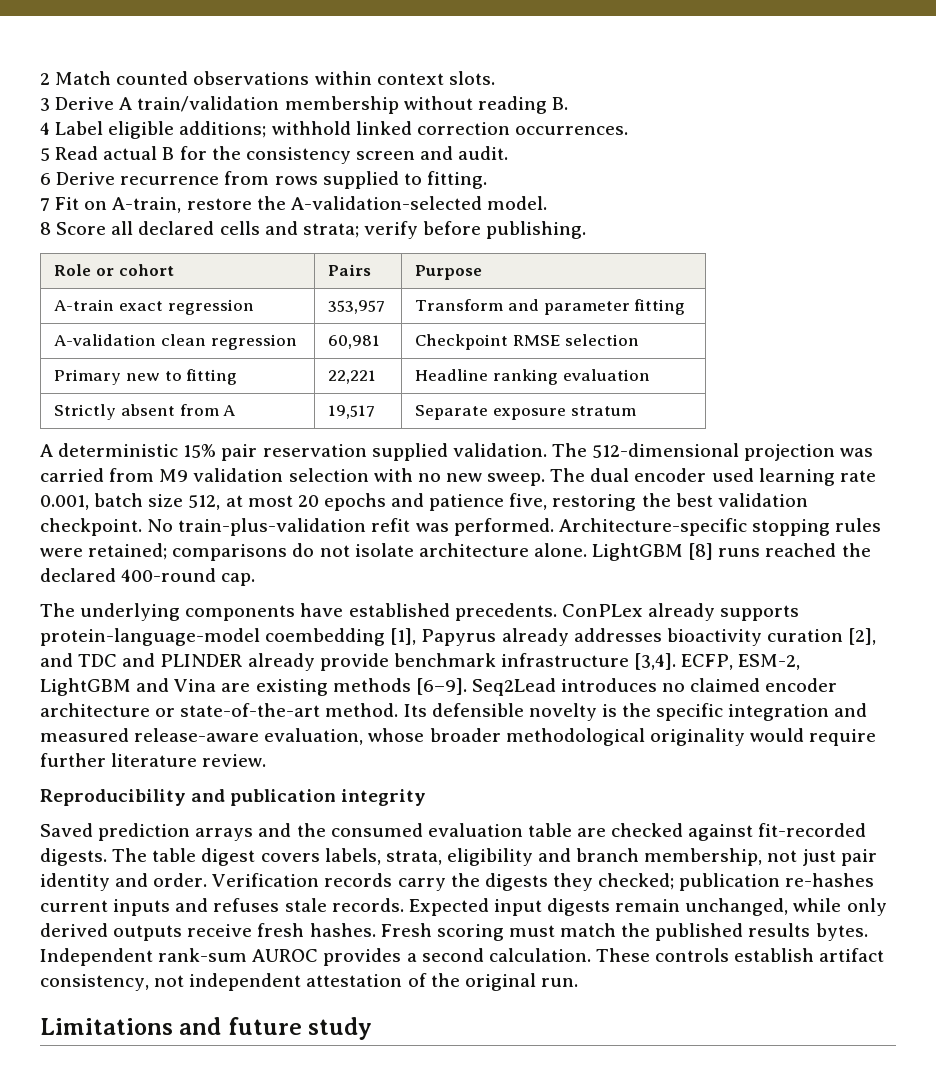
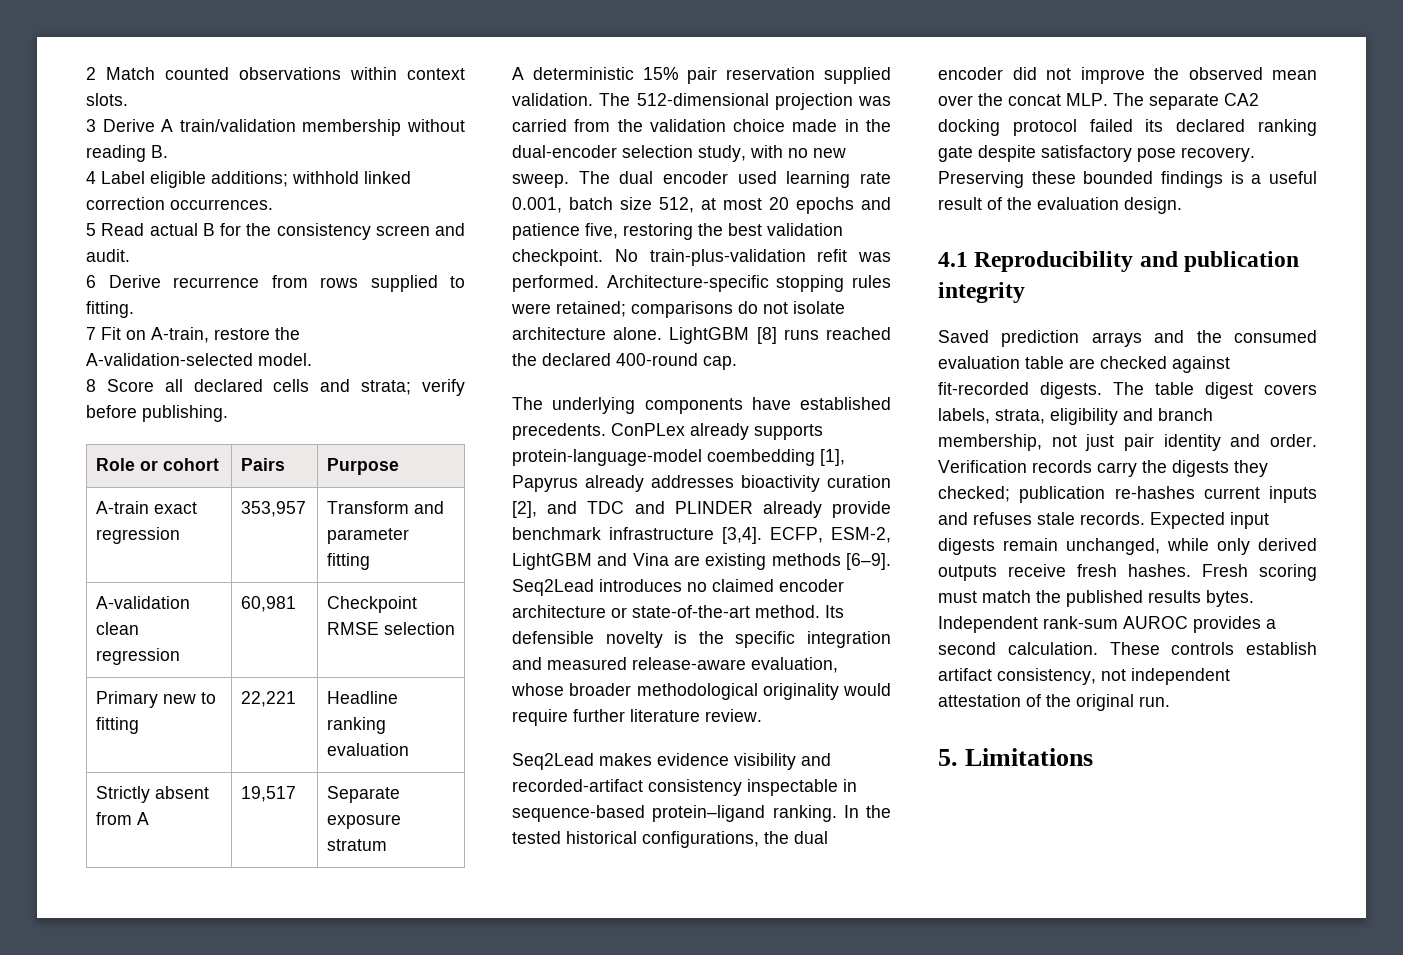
- The 512-dimensional projection was carried from M9 validation selection with no new sweep.
+ The 512-dimensional projection was carried from the validation choice made in the dual-encoder selection study, with no new sweep.
- Reproducibility and publication integrity
+ Seq2Lead makes evidence visibility and recorded-artifact consistency inspectable in sequence-based protein–ligand ranking. In the tested historical configurations, the dual encoder did not improve the observed mean over the concat MLP. The separate CA2 docking protocol failed its declared ranking gate despite satisfactory pose recovery. Preserving these bounded findings is a useful result of the evaluation design.
+ 4.1 Reproducibility and publication integrity
- Limitations and future study
+ 5. Limitations

